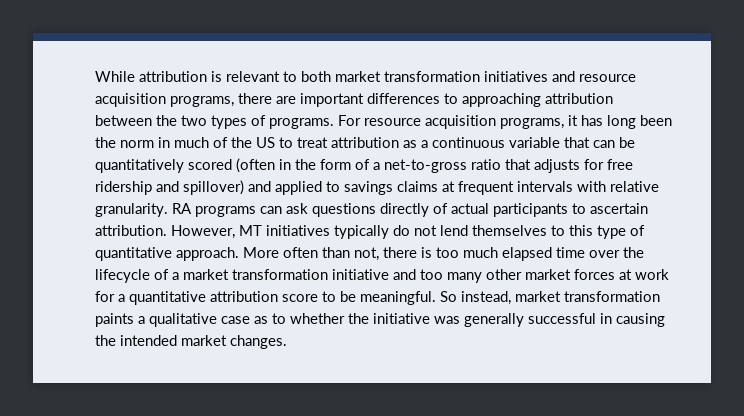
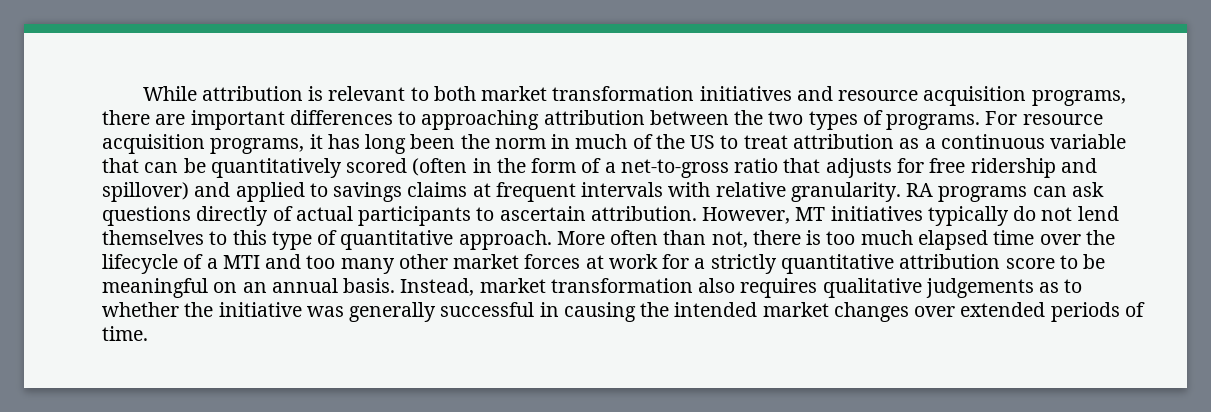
- More often than not, there is too much elapsed time over the lifecycle of a market transformation initiative and too many other market forces at work for a quantitative attribution score to be meaningful. So instead, market transformation paints a qualitative case as to whether the initiative was generally successful in causing the intended market changes.
+ More often than not, there is too much elapsed time over the lifecycle of a MTI and too many other market forces at work for a strictly quantitative attribution score to be meaningful on an annual basis. Instead, market transformation also requires qualitative judgements as to whether the initiative was generally successful in causing the intended market changes over extended periods of time.

